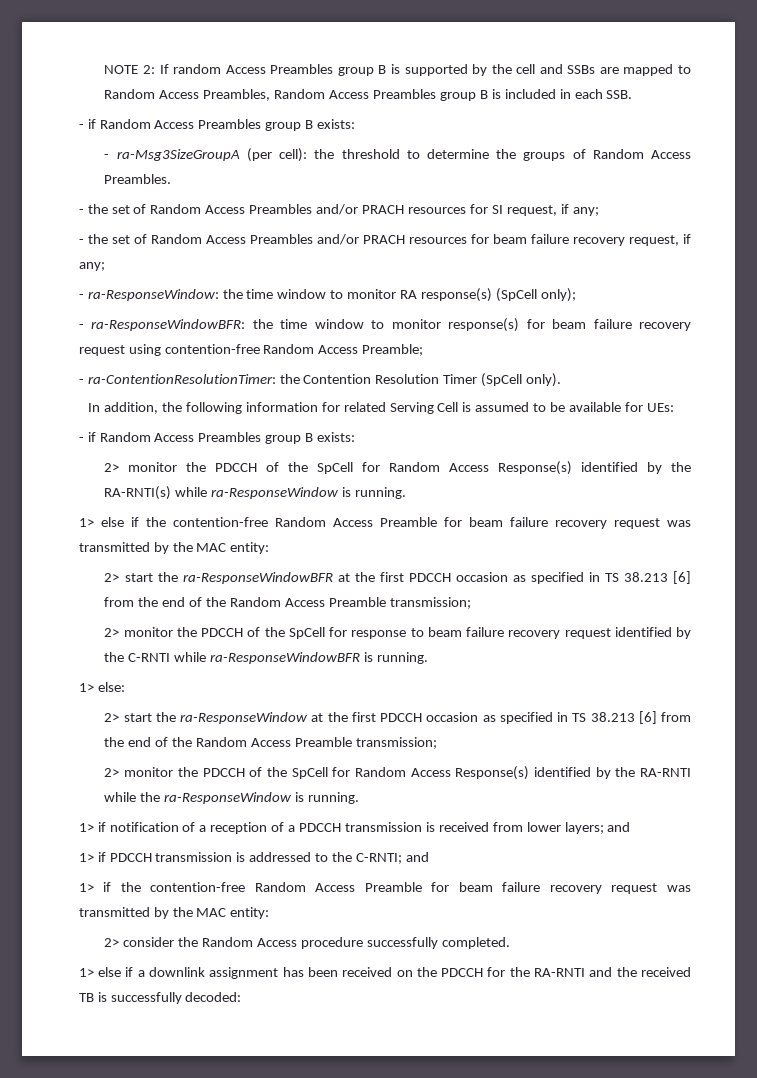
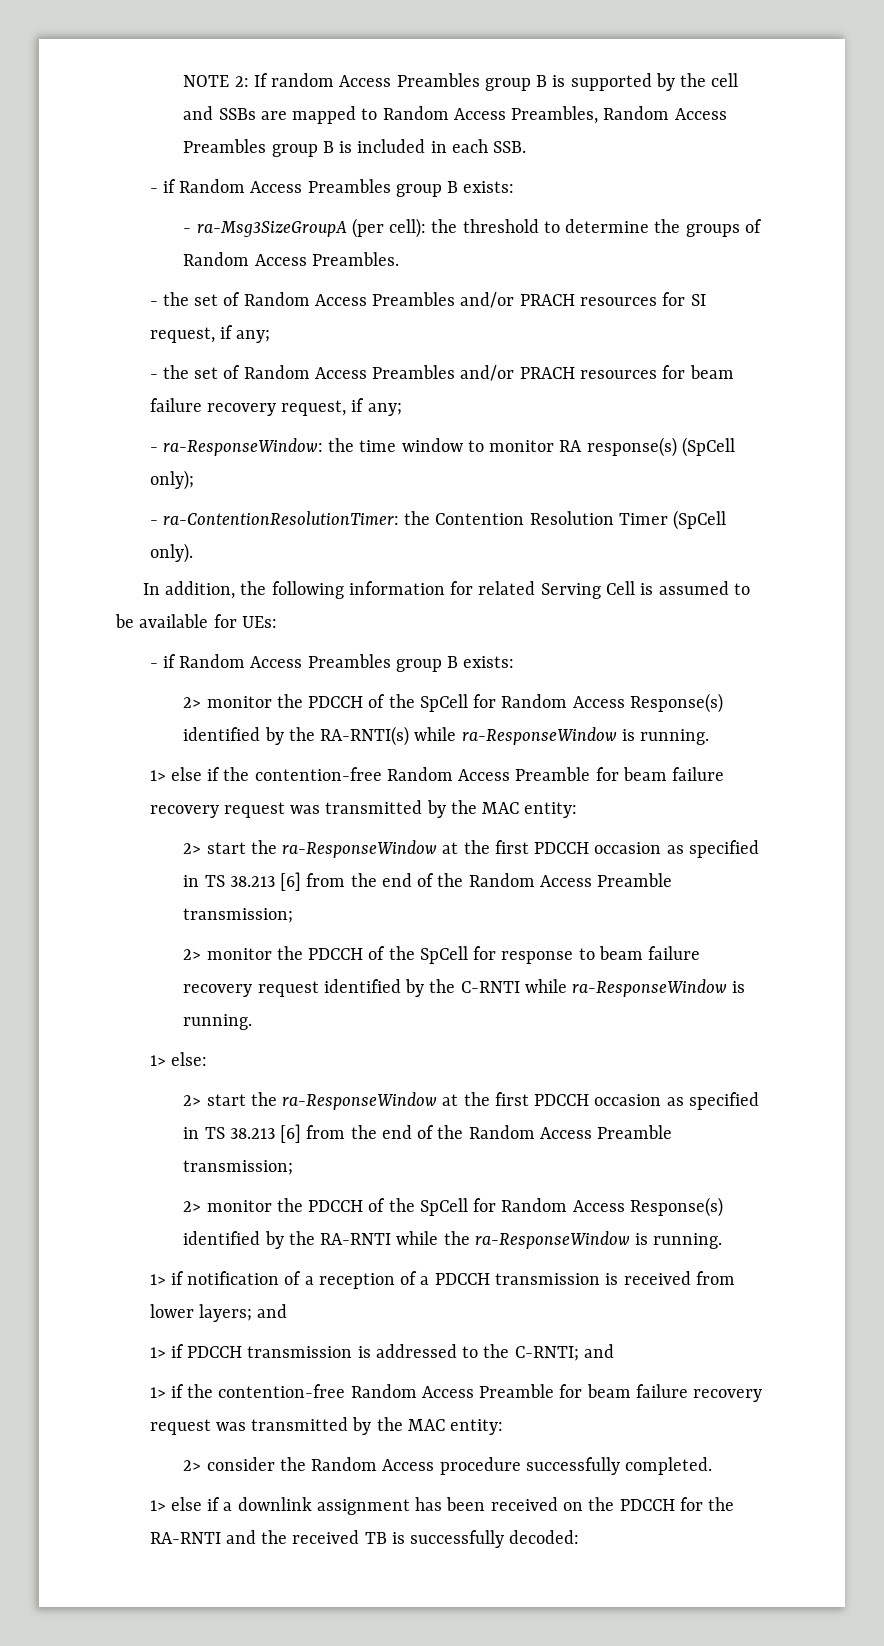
- - ra-ResponseWindowBFR: the time window to monitor response(s) for beam failure recovery request using contention-free Random Access Preamble;
  1> else if the contention-free Random Access Preamble for beam failure recovery request was transmitted by the MAC entity:
- 2> start the ra-ResponseWindowBFR at the first PDCCH occasion as specified in TS 38.213 [6] from the end of the Random Access Preamble transmission;
+ 2> start the ra-ResponseWindow at the first PDCCH occasion as specified in TS 38.213 [6] from the end of the Random Access Preamble transmission;
- 2> monitor the PDCCH of the SpCell for response to beam failure recovery request identified by the C-RNTI while ra-ResponseWindowBFR is running.
+ 2> monitor the PDCCH of the SpCell for response to beam failure recovery request identified by the C-RNTI while ra-ResponseWindow is running.

